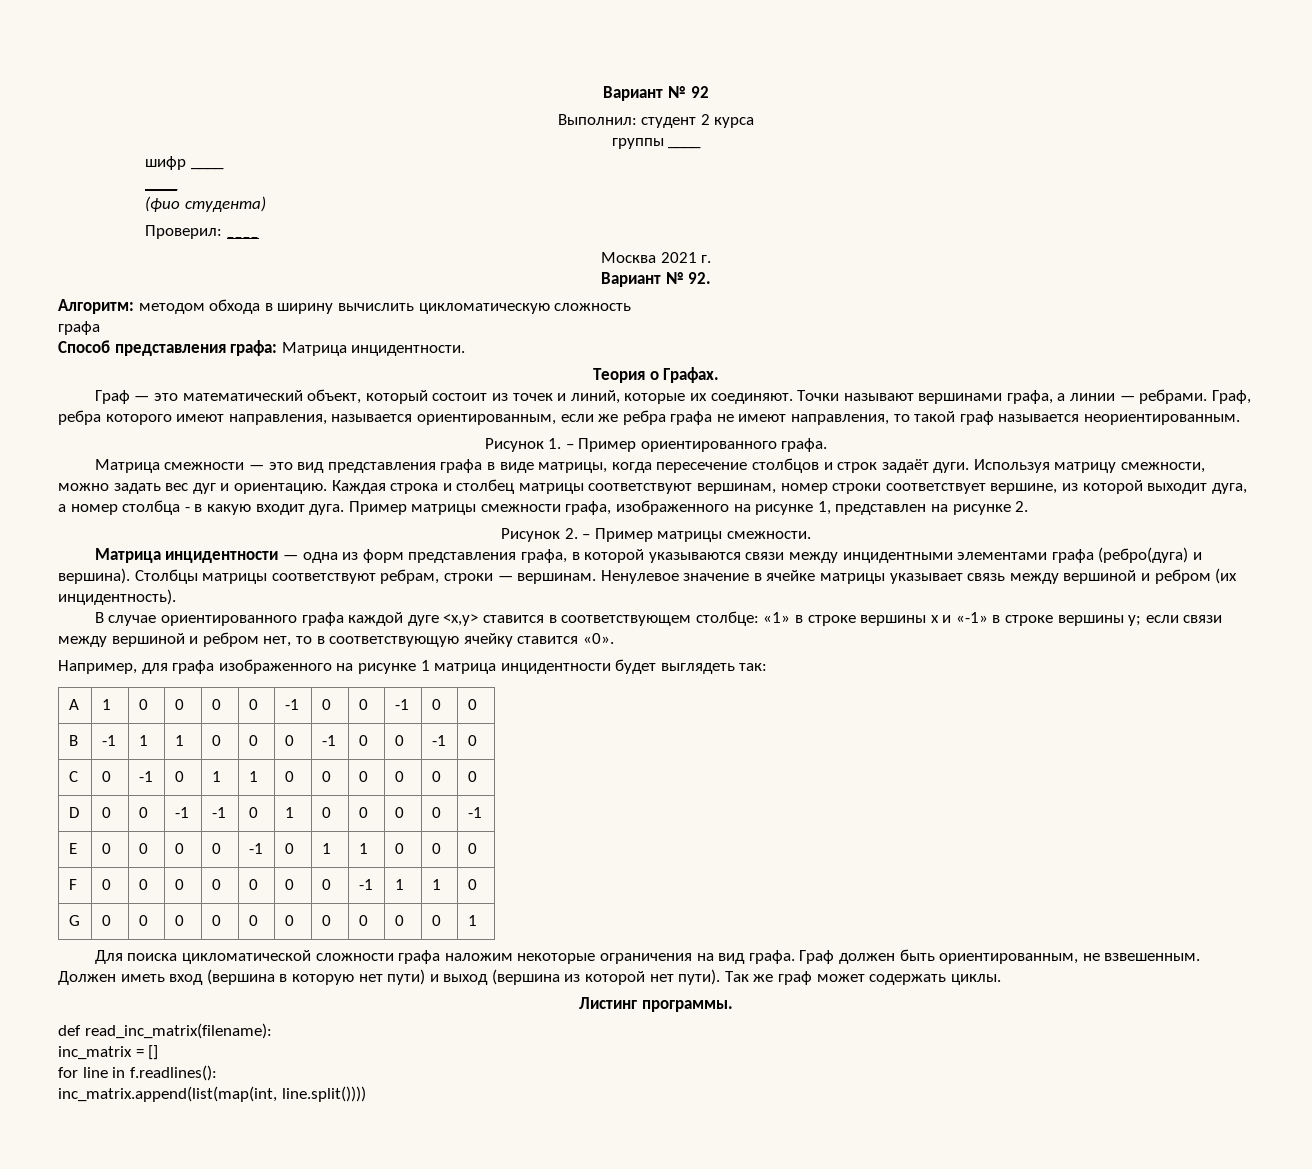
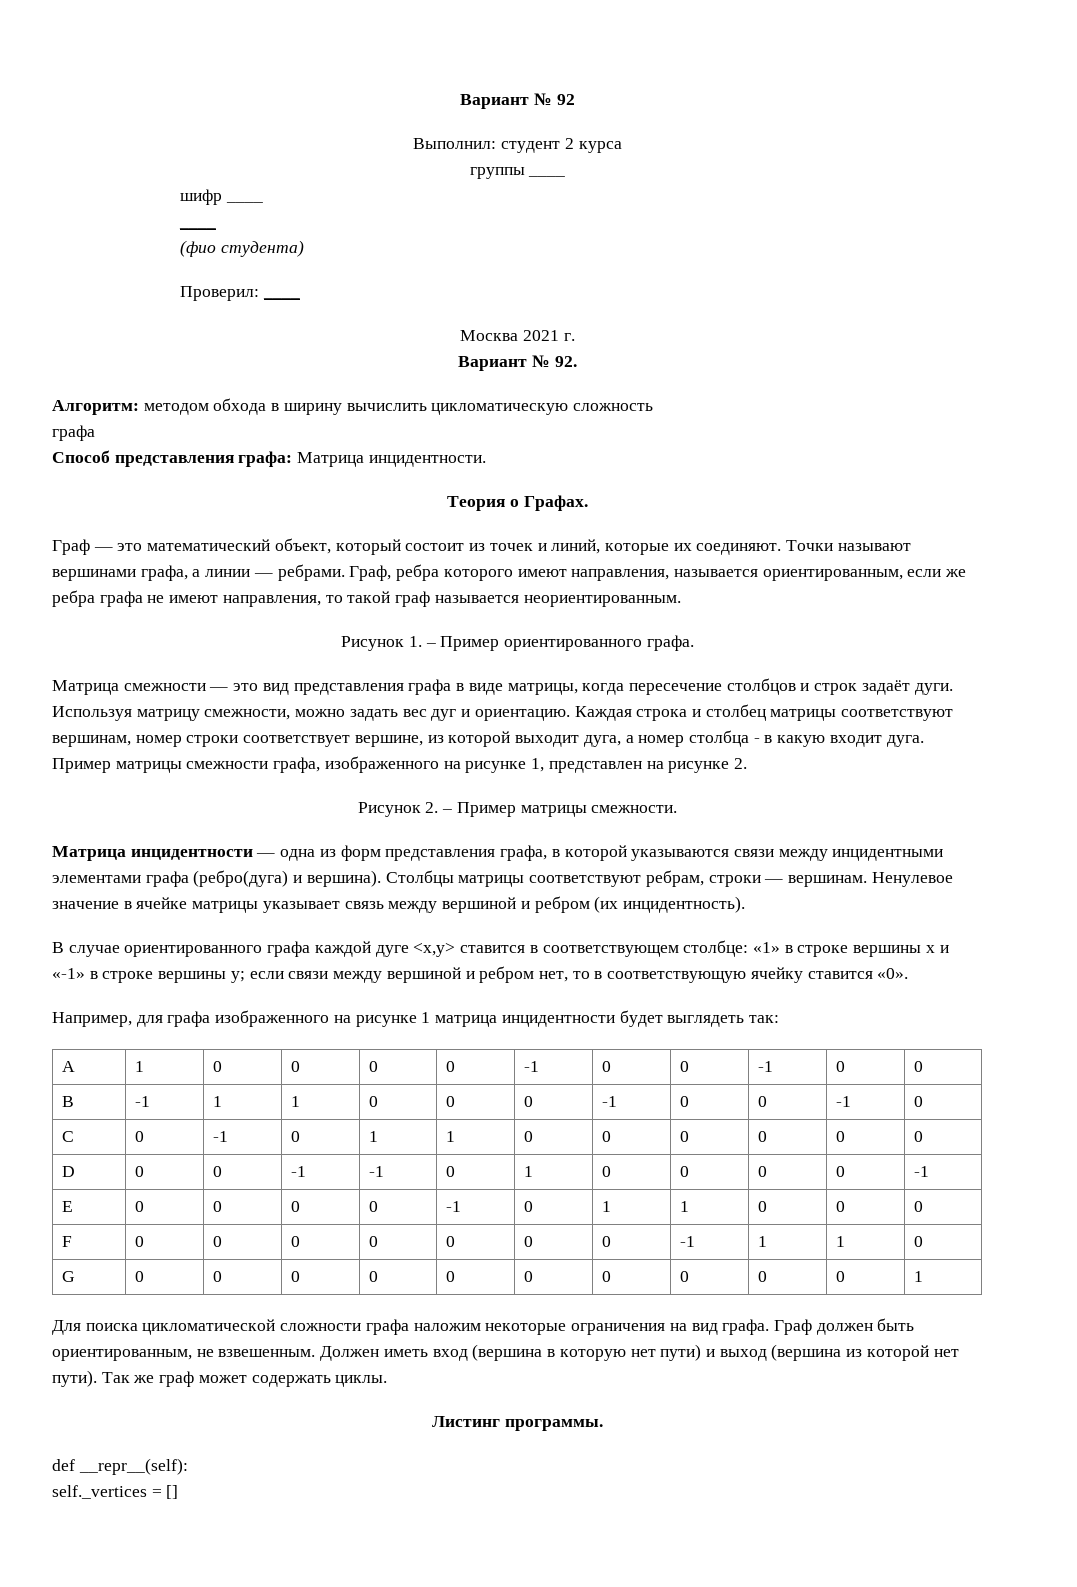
- def read_inc_matrix(filename):
- inc_matrix = []
+ def __repr__(self):
+ self._vertices = []
- for line in f.readlines():
- inc_matrix.append(list(map(int, line.split())))

